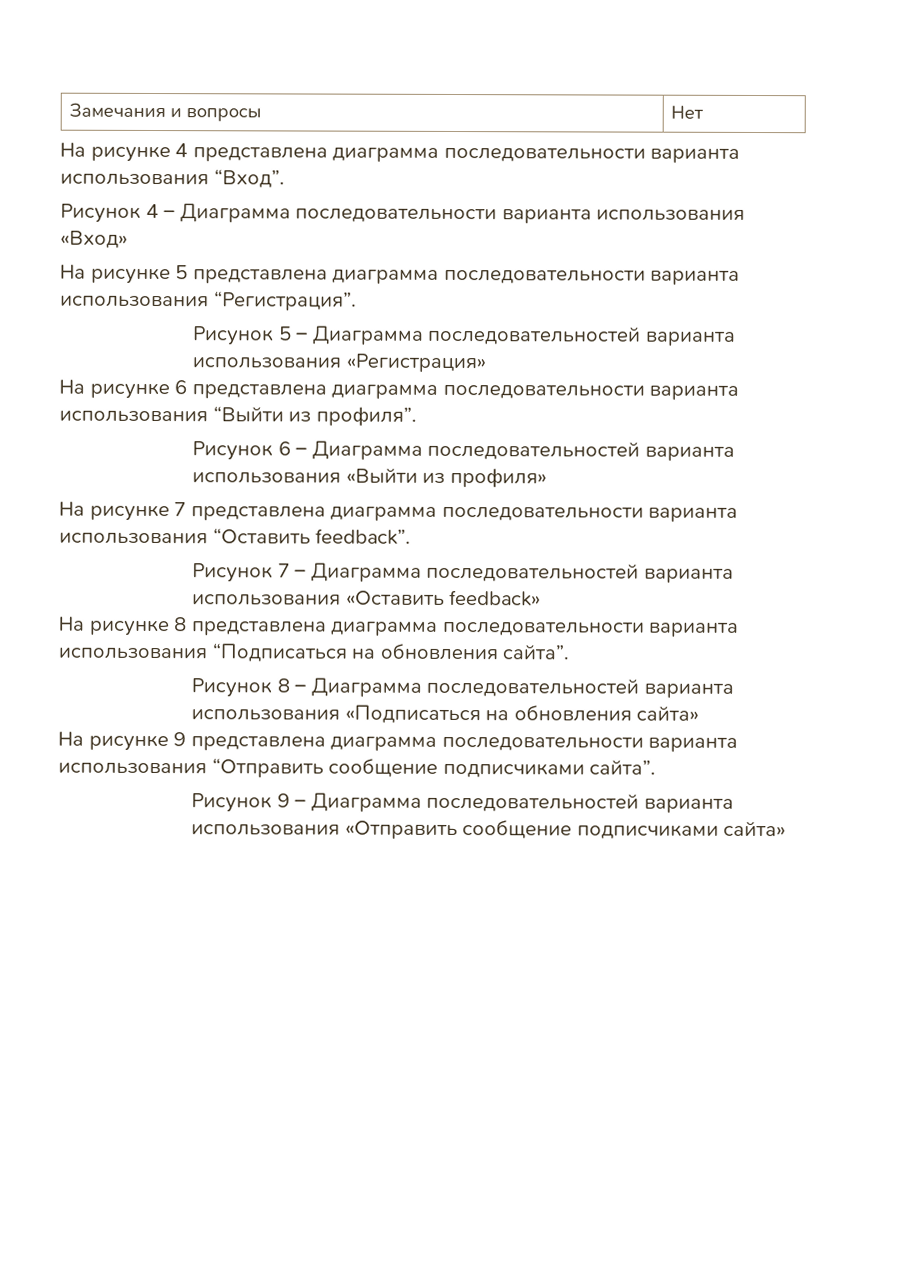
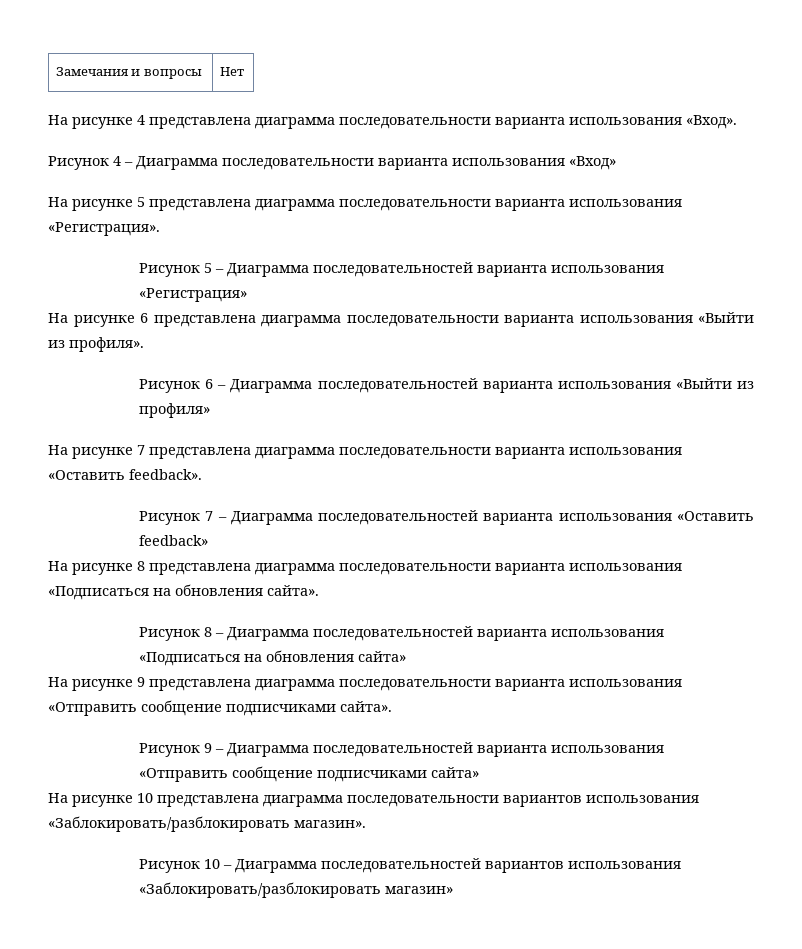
- На рисунке 4 представлена диаграмма последовательности варианта использования “Вход”.
+ На рисунке 4 представлена диаграмма последовательности варианта использования «Вход».
- На рисунке 5 представлена диаграмма последовательности варианта использования “Регистрация”.
+ На рисунке 5 представлена диаграмма последовательности варианта использования «Регистрация».
- На рисунке 6 представлена диаграмма последовательности варианта использования “Выйти из профиля”.
+ На рисунке 6 представлена диаграмма последовательности варианта использования «Выйти из профиля».
- На рисунке 7 представлена диаграмма последовательности варианта использования “Оставить feedback”.
+ На рисунке 7 представлена диаграмма последовательности варианта использования «Оставить feedback».
- На рисунке 8 представлена диаграмма последовательности варианта использования “Подписаться на обновления сайта”.
+ На рисунке 8 представлена диаграмма последовательности варианта использования «Подписаться на обновления сайта».
- На рисунке 9 представлена диаграмма последовательности варианта использования “Отправить сообщение подписчиками сайта”.
+ На рисунке 9 представлена диаграмма последовательности варианта использования «Отправить сообщение подписчиками сайта».
+ На рисунке 10 представлена диаграмма последовательности вариантов использования «Заблокировать/разблокировать магазин».
+ Рисунок 10 – Диаграмма последовательностей вариантов использования «Заблокировать/разблокировать магазин»

